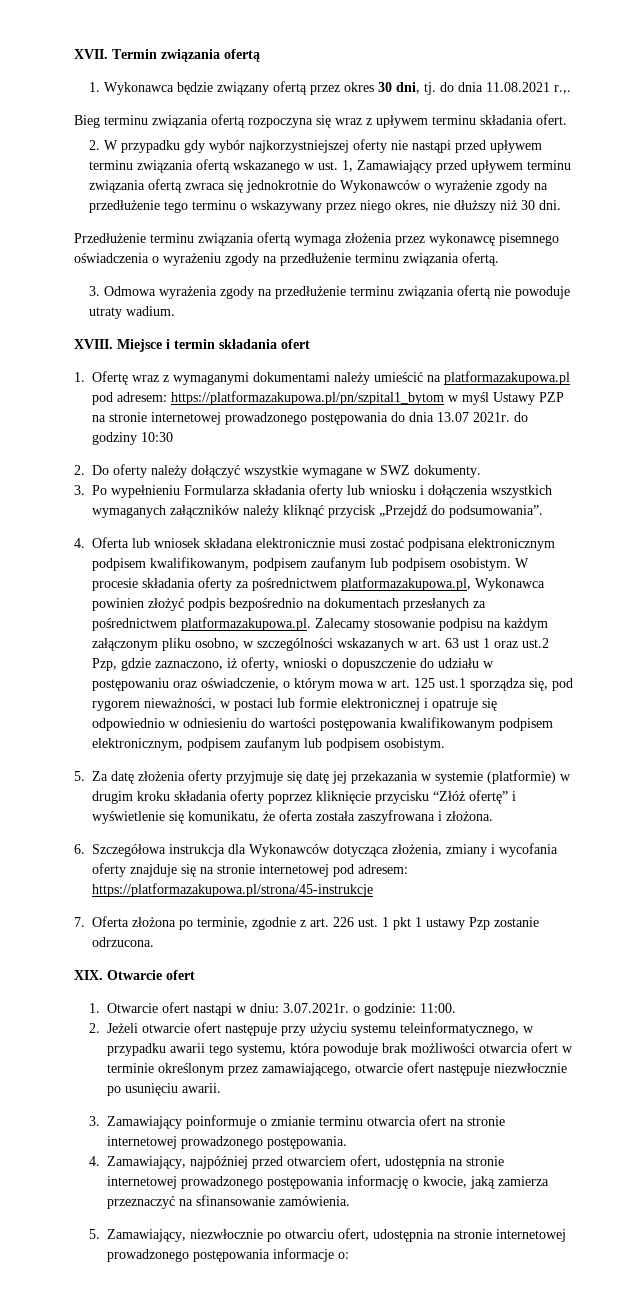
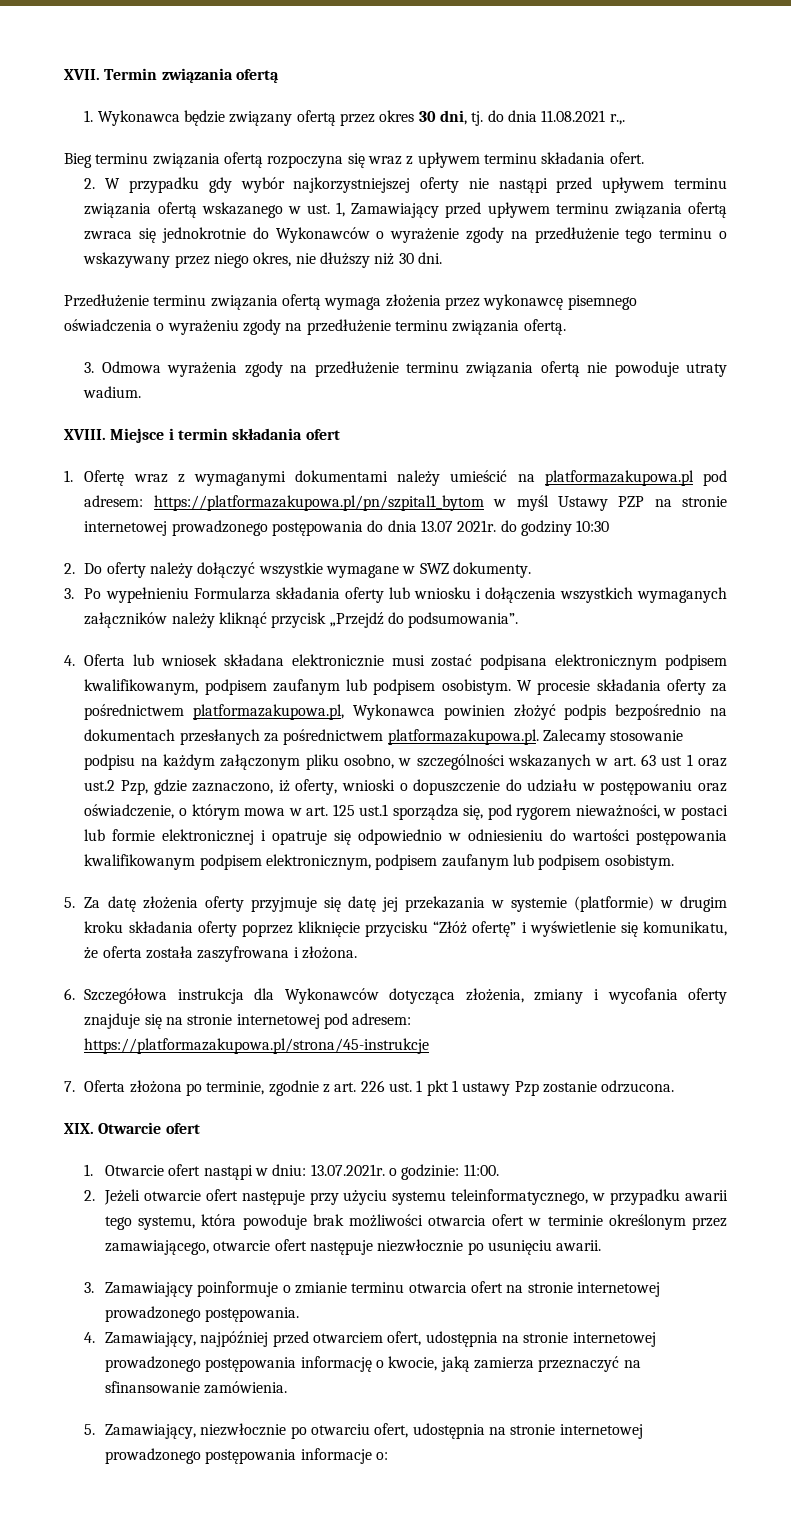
- 1. Otwarcie ofert nastąpi w dniu: 3.07.2021r. o godzinie: 11:00.
+ 1. Otwarcie ofert nastąpi w dniu: 13.07.2021r. o godzinie: 11:00.

